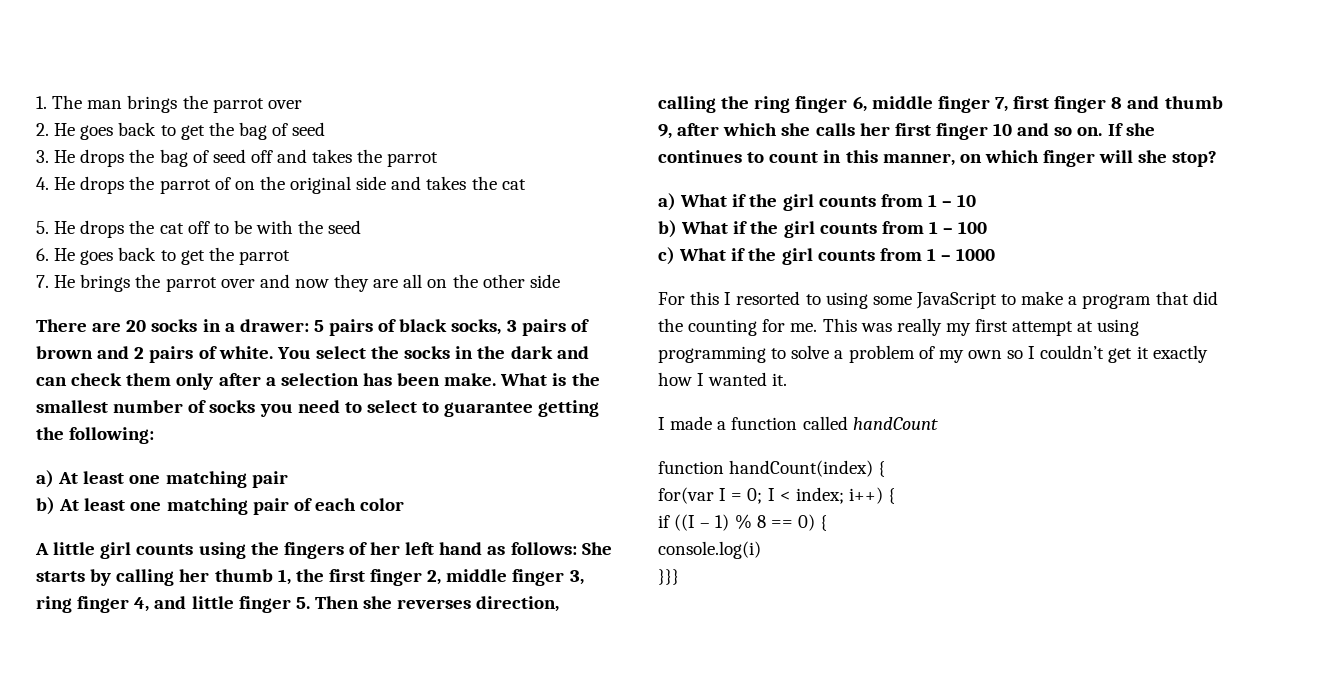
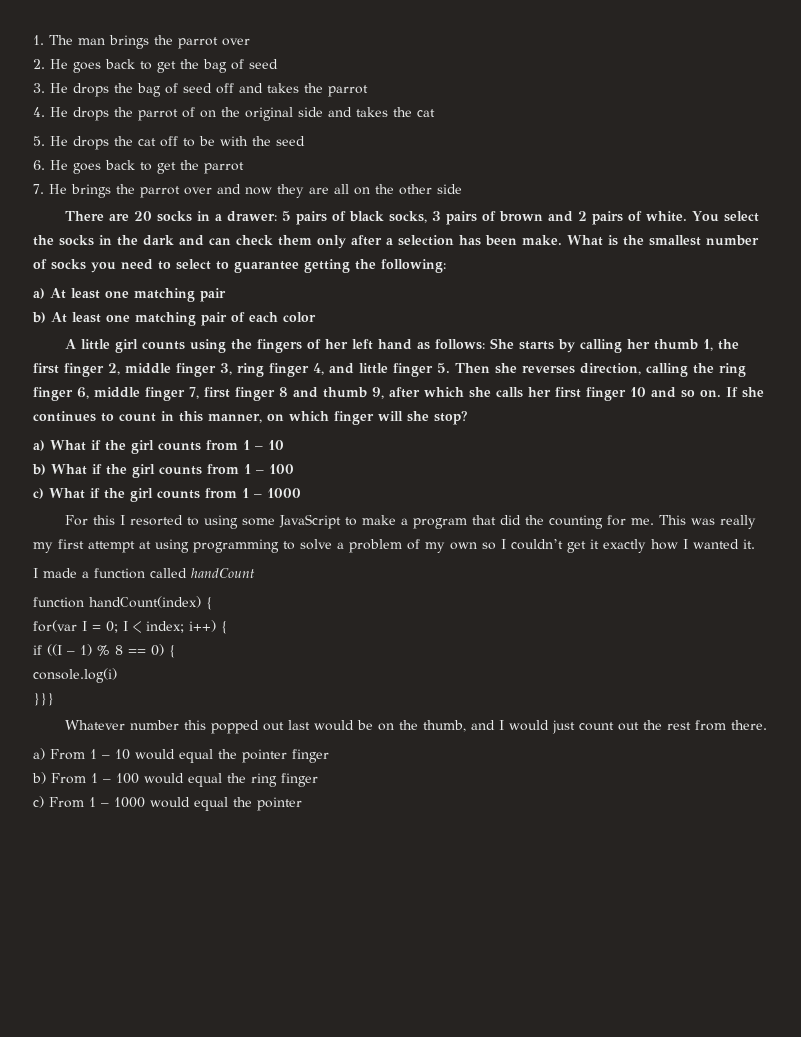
+ Whatever number this popped out last would be on the thumb, and I would just count out the rest from there.
+ a) From 1 – 10 would equal the pointer finger
+ b) From 1 – 100 would equal the ring finger
+ c) From 1 – 1000 would equal the pointer

